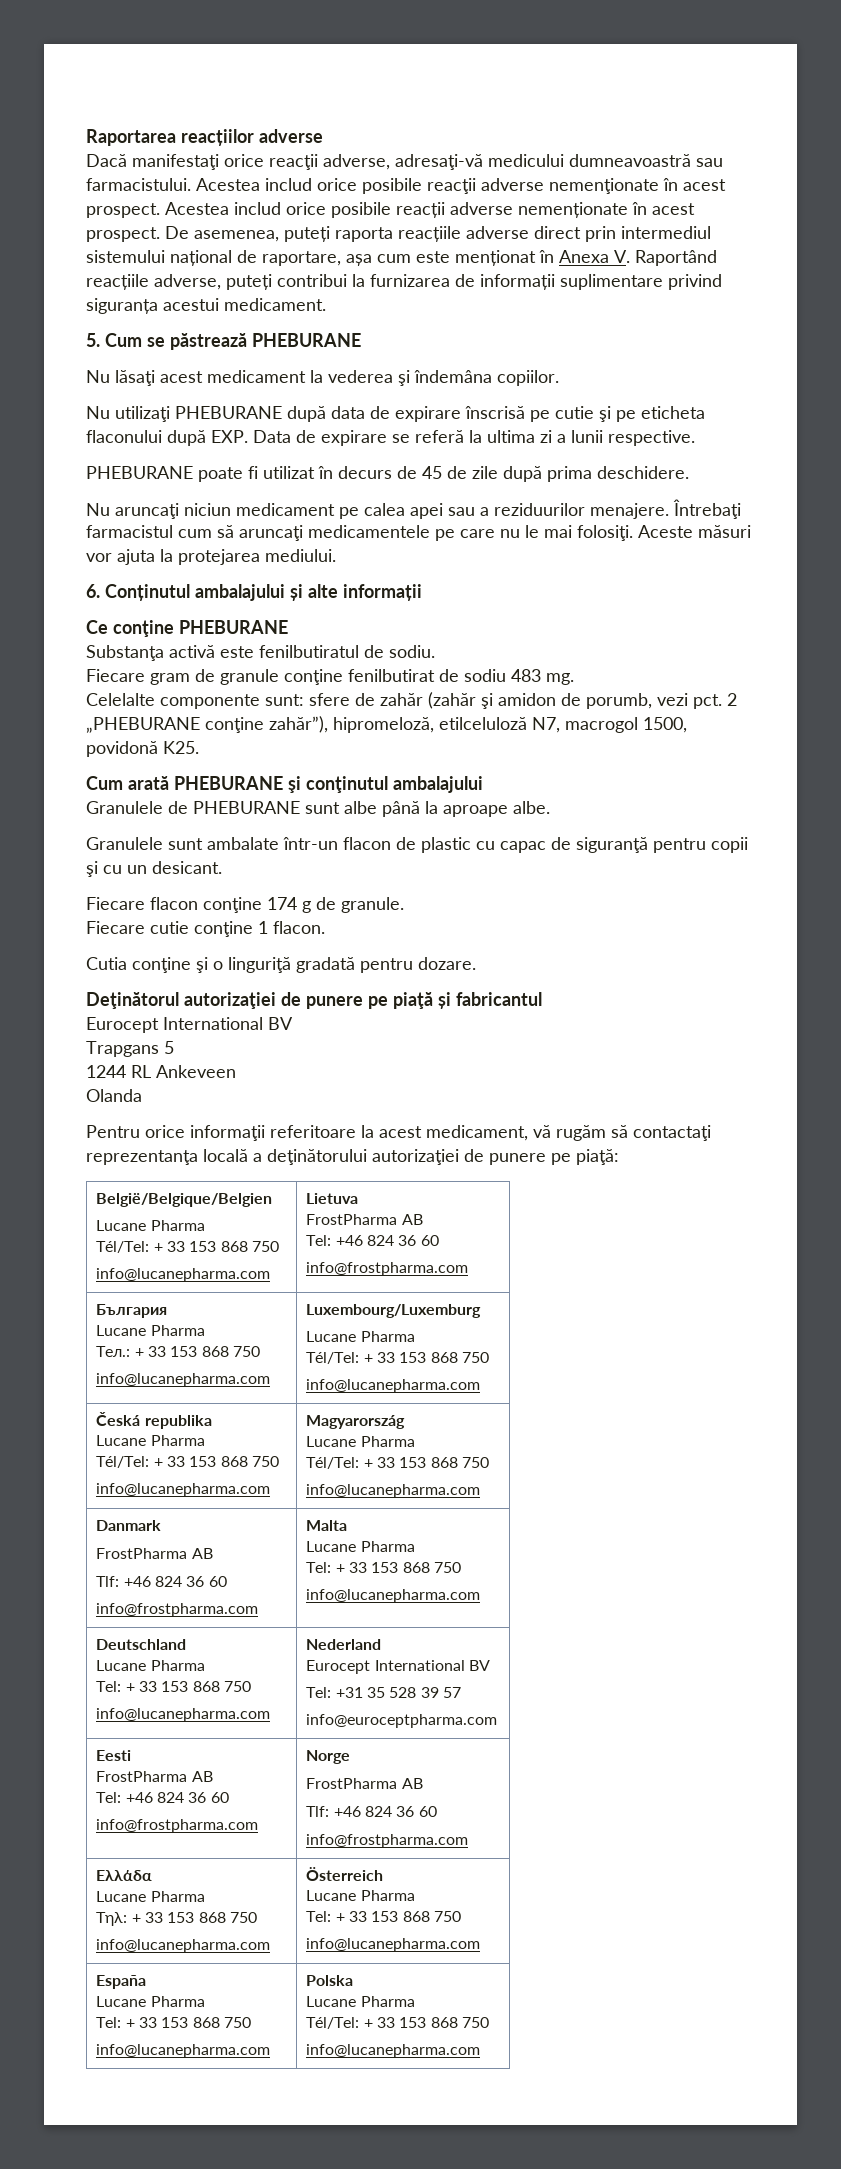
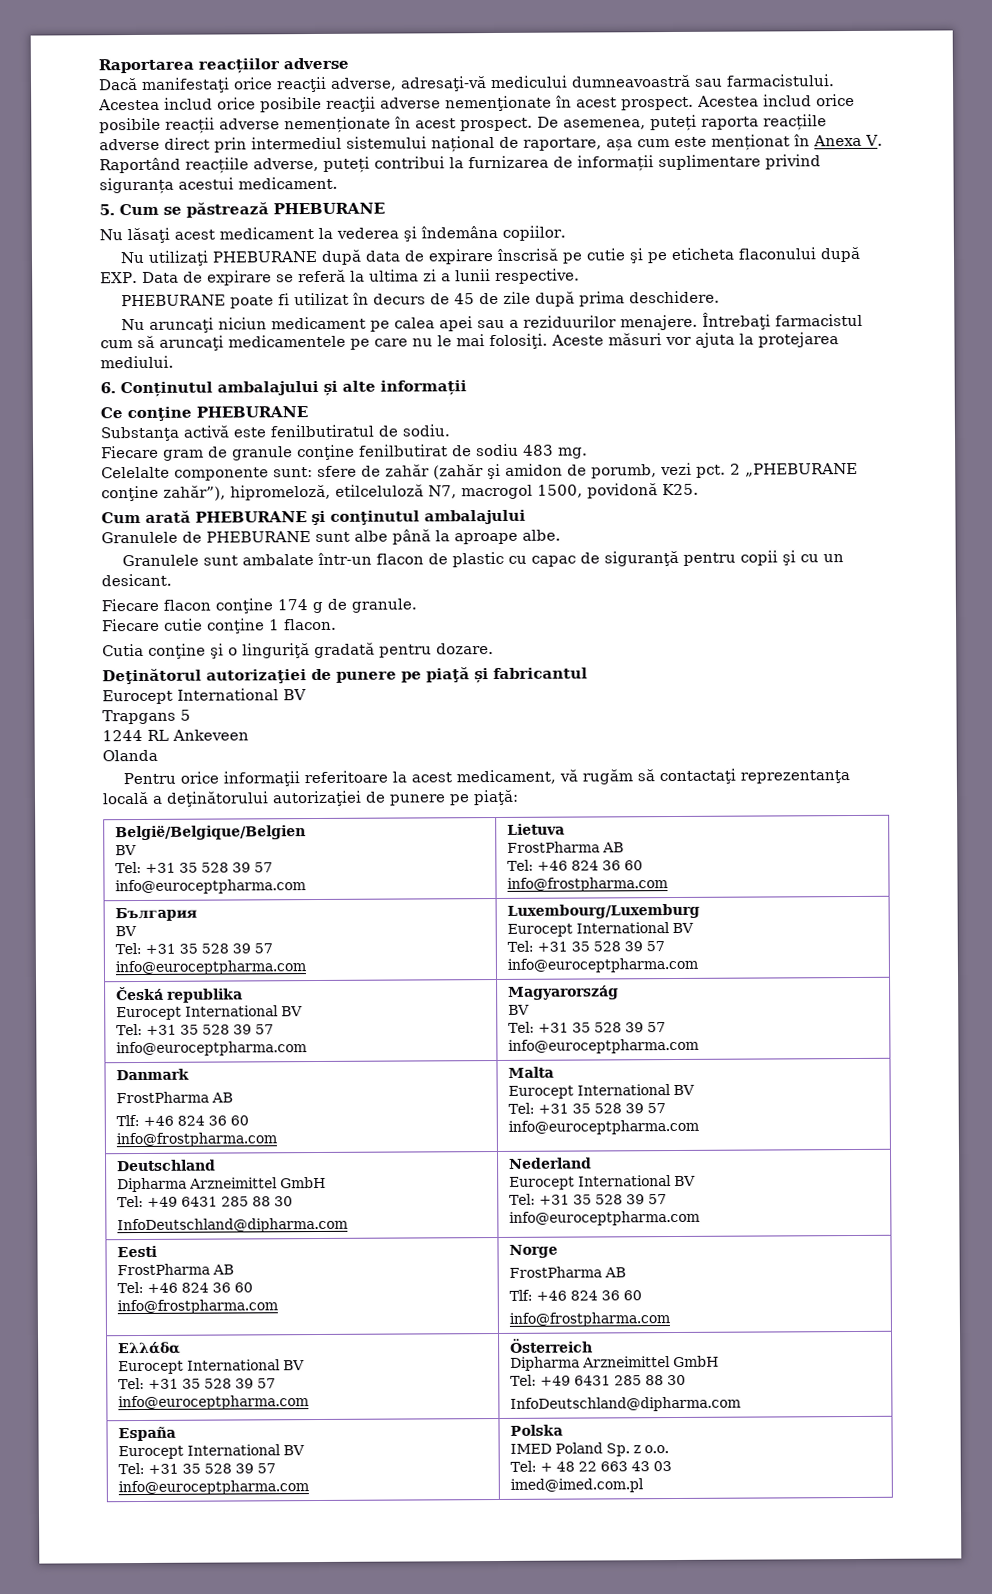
  België/Belgique/Belgien
- Lucane Pharma
- Tél/Tel: + 33 153 868 750
- info@lucanepharma.com | Lietuva
+ BV
+ Tel: +31 35 528 39 57
+ info@euroceptpharma.com | Lietuva
  България
- Lucane Pharma
- Teл.: + 33 153 868 750
- info@lucanepharma.com | Luxembourg/Luxemburg
- Lucane Pharma
- Tél/Tel: + 33 153 868 750
- info@lucanepharma.com
+ BV
+ Tel: +31 35 528 39 57
+ info@euroceptpharma.com | Luxembourg/Luxemburg
+ Eurocept International BV
+ Tel: +31 35 528 39 57
+ info@euroceptpharma.com
  Česká republika
- Lucane Pharma
- Tél/Tel: + 33 153 868 750
- info@lucanepharma.com | Magyarország
- Lucane Pharma
- Tél/Tel: + 33 153 868 750
- info@lucanepharma.com
+ Eurocept International BV
+ Tel: +31 35 528 39 57
+ info@euroceptpharma.com | Magyarország
+ BV
+ Tel: +31 35 528 39 57
+ info@euroceptpharma.com
  Danmark
  FrostPharma AB
  Tlf: +46 824 36 60
  info@frostpharma.com | Malta
- Lucane Pharma
- Tel: + 33 153 868 750
- info@lucanepharma.com
+ Eurocept International BV
+ Tel: +31 35 528 39 57
+ info@euroceptpharma.com
  Deutschland
- Lucane Pharma
- Tel: + 33 153 868 750
- info@lucanepharma.com | Nederland
+ Dipharma Arzneimittel GmbH
+ Tel: +49 6431 285 88 30
+ InfoDeutschland@dipharma.com | Nederland
  Ελλάδα
- Lucane Pharma
- Τηλ: + 33 153 868 750
- info@lucanepharma.com | Österreich
- Lucane Pharma
- Tel: + 33 153 868 750
- info@lucanepharma.com
+ Eurocept International BV
+ Tel: +31 35 528 39 57
+ info@euroceptpharma.com | Österreich
+ Dipharma Arzneimittel GmbH
+ Tel: +49 6431 285 88 30
+ InfoDeutschland@dipharma.com
  España
- Lucane Pharma
- Tel: + 33 153 868 750
- info@lucanepharma.com | Polska
- Lucane Pharma
- Tél/Tel: + 33 153 868 750
- info@lucanepharma.com
+ Eurocept International BV
+ Tel: +31 35 528 39 57
+ info@euroceptpharma.com | Polska
+ IMED Poland Sp. z o.o.
+ Tel: + 48 22 663 43 03
+ imed@imed.com.pl

